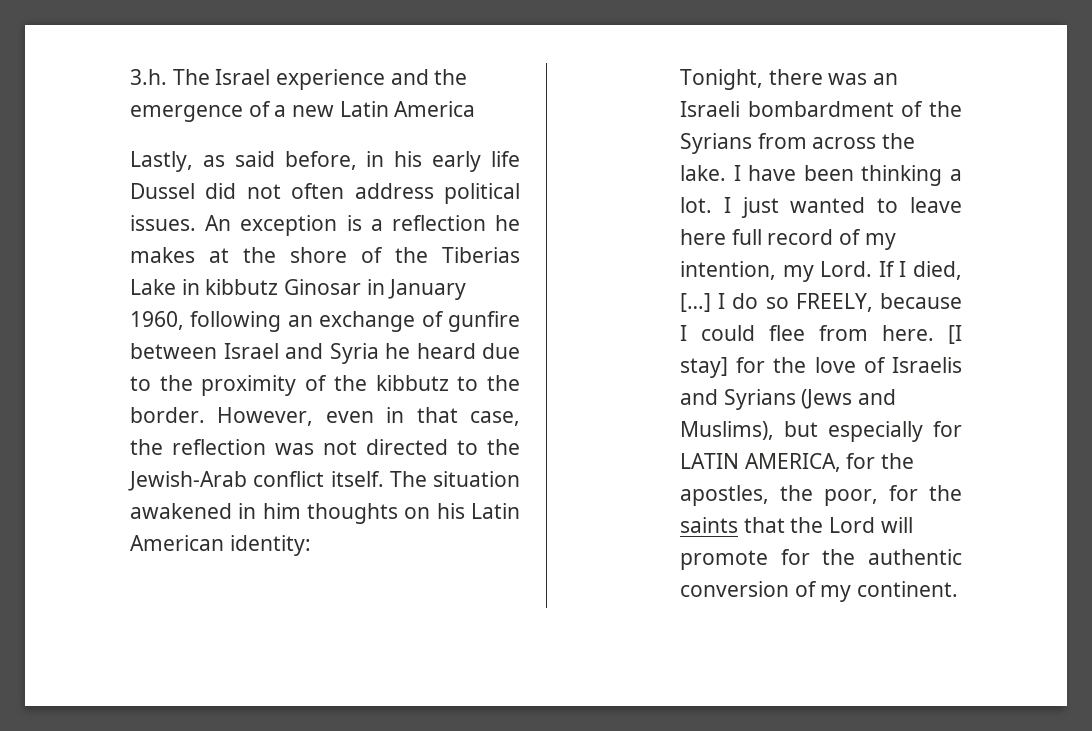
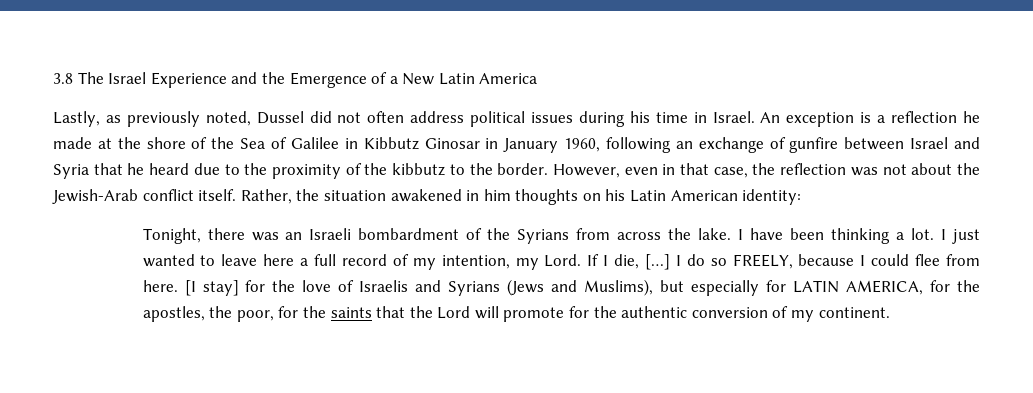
- 3.h. The Israel experience and the emergence of a new Latin America
+ 3.8 The Israel Experience and the Emergence of a New Latin America
- Lastly, as said before, in his early life Dussel did not often address political issues.
+ Lastly, as previously noted, Dussel did not often address political issues during his time in Israel.
- An exception is a reflection he makes at the shore of the Tiberias Lake in kibbutz Ginosar in January 1960, following an exchange of gunfire between Israel and Syria he heard due to the proximity of the kibbutz to the border.
+ An exception is a reflection he made at the shore of the Sea of Galilee in Kibbutz Ginosar in January 1960, following an exchange of gunfire between Israel and Syria that he heard due to the proximity of the kibbutz to the border.
- However, even in that case, the reflection was not directed to the Jewish-Arab conflict itself.
+ However, even in that case, the reflection was not about the Jewish-Arab conflict itself.
- The situation awakened in him thoughts on his Latin American identity:
+ Rather, the situation awakened in him thoughts on his Latin American identity:
- I just wanted to leave here full record of my intention, my Lord.
+ I just wanted to leave here a full record of my intention, my Lord.
- If I died, […]
+ If I die, […]

